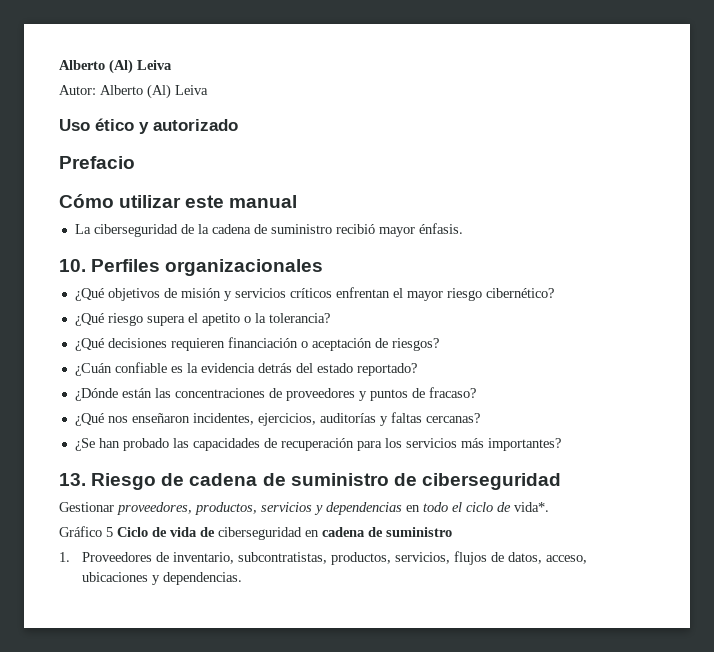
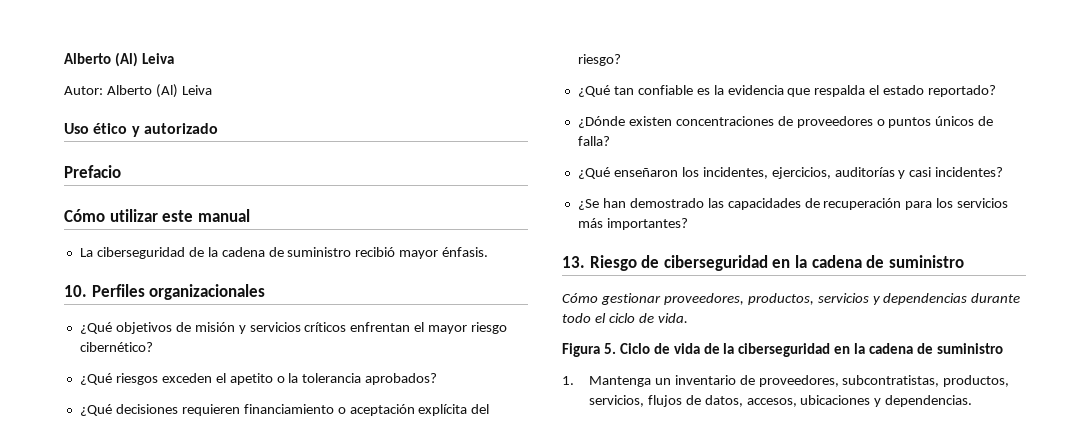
- ¿Qué riesgo supera el apetito o la tolerancia?
+ ¿Qué riesgos exceden el apetito o la tolerancia aprobados?
- ¿Qué decisiones requieren financiación o aceptación de riesgos?
- ¿Cuán confiable es la evidencia detrás del estado reportado?
+ ¿Qué decisiones requieren financiamiento o aceptación explícita del riesgo?
+ ¿Qué tan confiable es la evidencia que respalda el estado reportado?
- ¿Dónde están las concentraciones de proveedores y puntos de fracaso?
- ¿Qué nos enseñaron incidentes, ejercicios, auditorías y faltas cercanas?
+ ¿Dónde existen concentraciones de proveedores o puntos únicos de falla?
+ ¿Qué enseñaron los incidentes, ejercicios, auditorías y casi incidentes?
- ¿Se han probado las capacidades de recuperación para los servicios más importantes?
+ ¿Se han demostrado las capacidades de recuperación para los servicios más importantes?
- 13. Riesgo de cadena de suministro de ciberseguridad
- Gestionar proveedores, productos, servicios y dependencias en todo el ciclo de vida*.
- Gráfico 5 Ciclo de vida de ciberseguridad en cadena de suministro
+ 13. Riesgo de ciberseguridad en la cadena de suministro
+ Cómo gestionar proveedores, productos, servicios y dependencias durante todo el ciclo de vida.
+ Figura 5. Ciclo de vida de la ciberseguridad en la cadena de suministro
- 1. Proveedores de inventario, subcontratistas, productos, servicios, flujos de datos, acceso, ubicaciones y dependencias.
+ 1. Mantenga un inventario de proveedores, subcontratistas, productos, servicios, flujos de datos, accesos, ubicaciones y dependencias.

